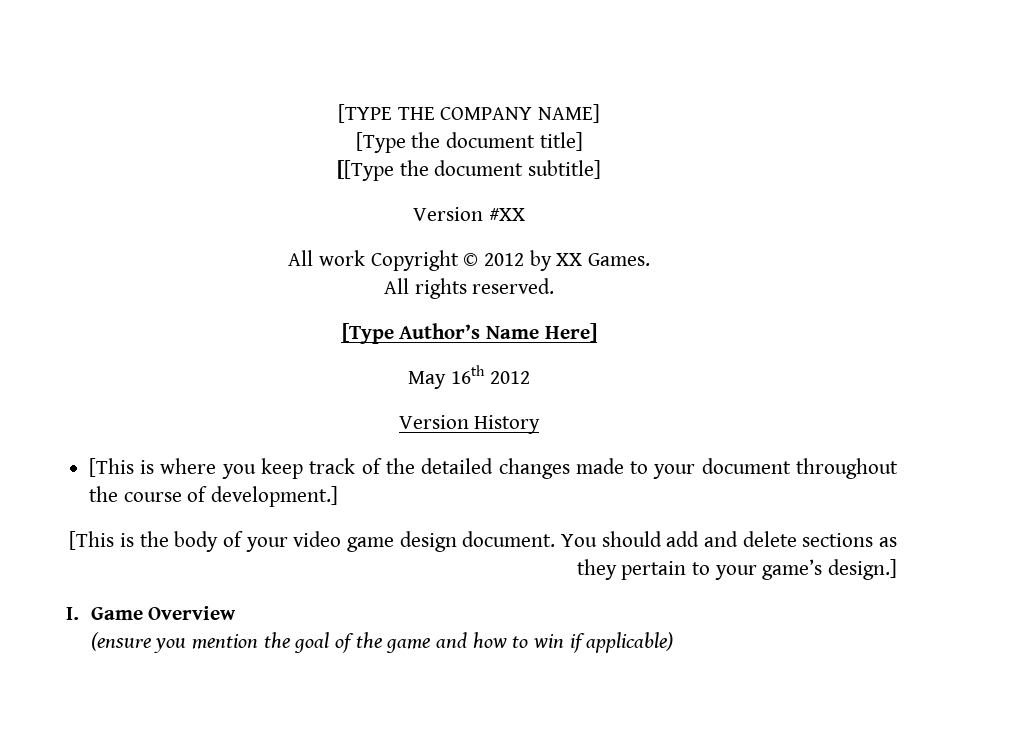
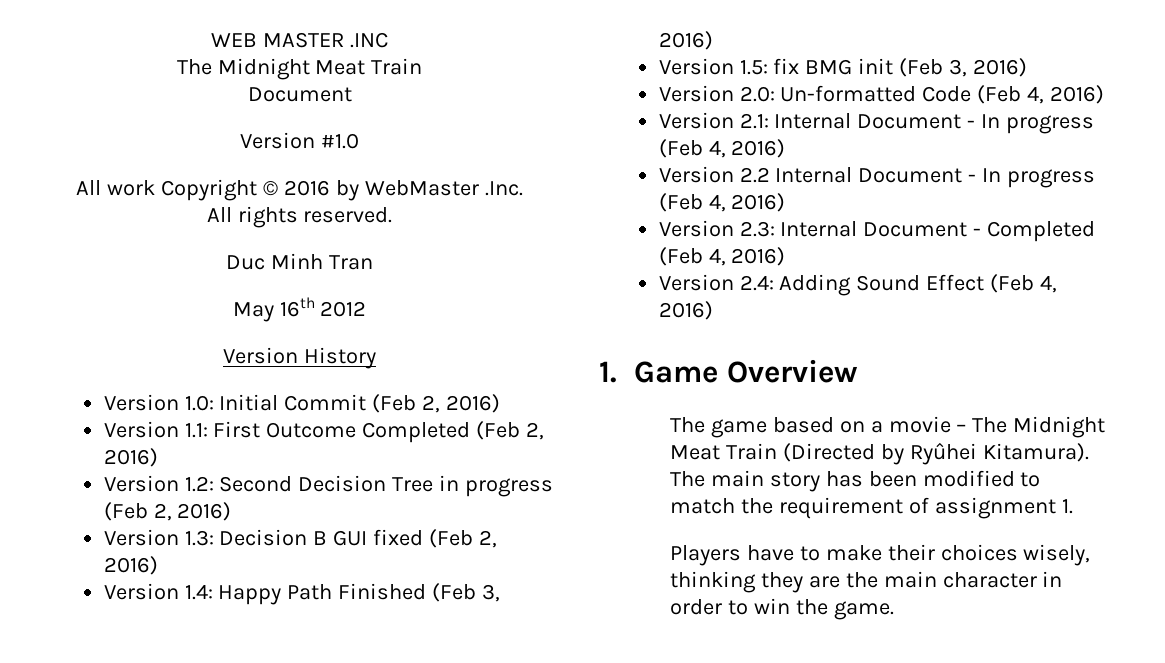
- [TYPE THE COMPANY NAME]
- [Type the document title]
- [[Type the document subtitle]
- Version #XX
+ WEB MASTER .INC
+ The Midnight Meat Train
+ Document
+ Version #1.0
- All work Copyright © 2012 by XX Games.
+ All work Copyright © 2016 by WebMaster .Inc.
- [Type Author’s Name Here]
+ Duc Minh Tran
- [This is where you keep track of the detailed changes made to your document throughout the course of development.]
- [This is the body of your video game design document. You should add and delete sections as they pertain to your game’s design.]
- I. Game Overview
- (ensure you mention the goal of the game and how to win if applicable)
+ Version 1.0: Initial Commit (Feb 2, 2016)
+ Version 1.1: First Outcome Completed (Feb 2, 2016)
+ Version 1.2: Second Decision Tree in progress (Feb 2, 2016)
+ Version 1.3: Decision B GUI fixed (Feb 2, 2016)
+ Version 1.4: Happy Path Finished (Feb 3, 2016)
+ Version 1.5: fix BMG init (Feb 3, 2016)
+ Version 2.0: Un-formatted Code (Feb 4, 2016)
+ Version 2.1: Internal Document - In progress (Feb 4, 2016)
+ Version 2.2 Internal Document - In progress (Feb 4, 2016)
+ Version 2.3: Internal Document - Completed (Feb 4, 2016)
+ Version 2.4: Adding Sound Effect (Feb 4, 2016)
+ 1. Game Overview
+ The game based on a movie – The Midnight Meat Train (Directed by Ryûhei Kitamura). The main story has been modified to match the requirement of assignment 1.
+ Players have to make their choices wisely, thinking they are the main character in order to win the game.

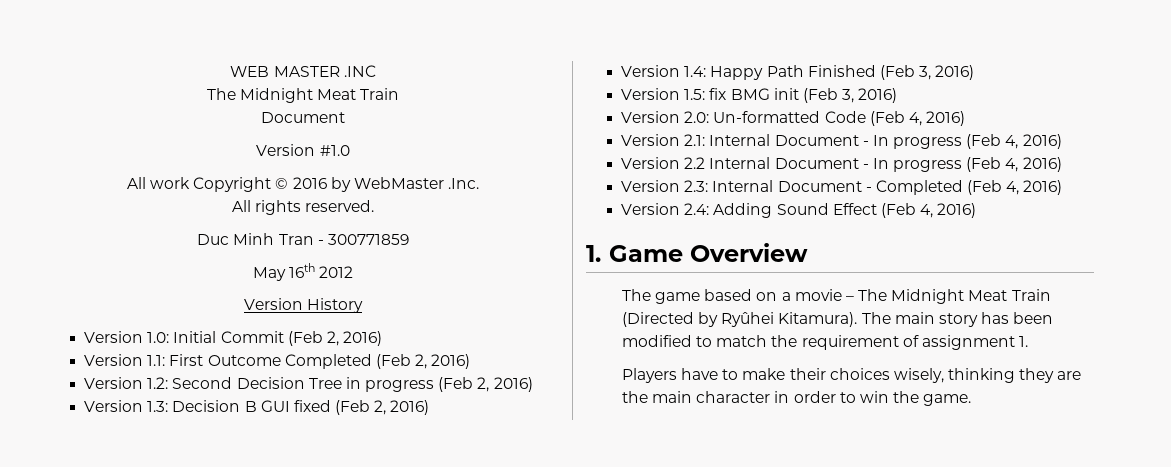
- Duc Minh Tran
+ Duc Minh Tran - 300771859

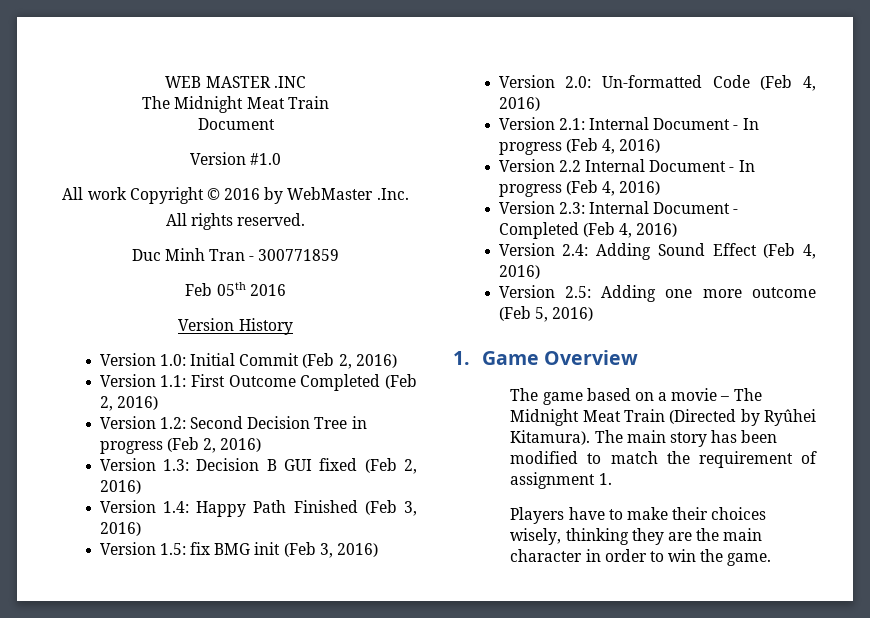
- May 16th 2012
+ Feb 05th 2016
+ Version 2.5: Adding one more outcome (Feb 5, 2016)

